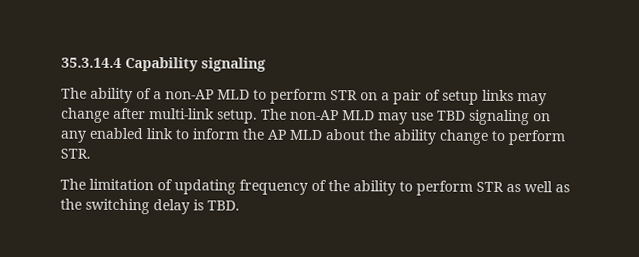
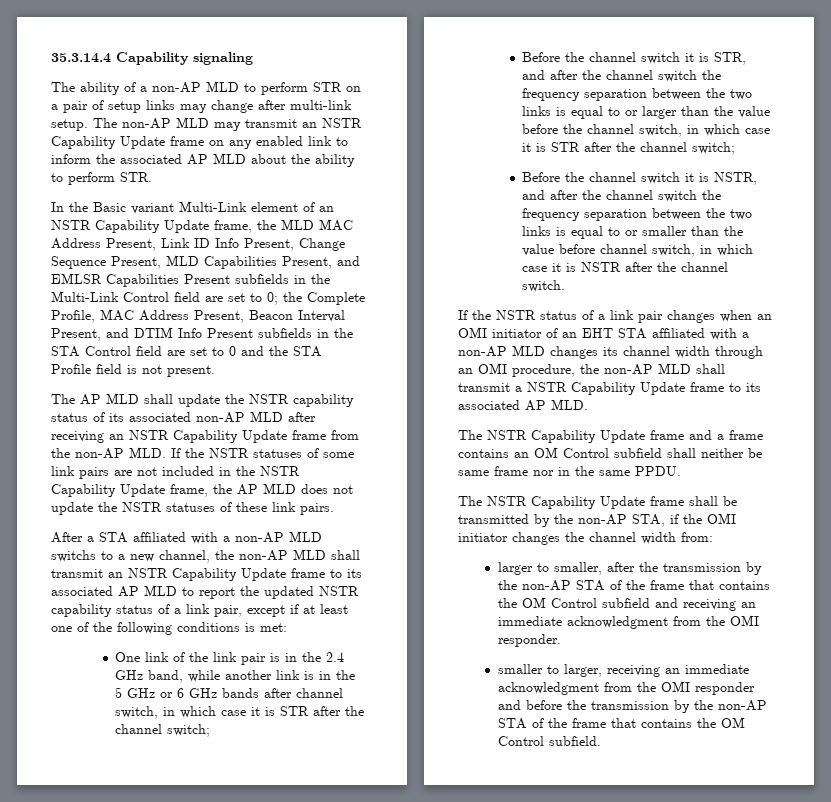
- The non-AP MLD may use TBD signaling on any enabled link to inform the AP MLD about the ability change to perform STR.
+ The non-AP MLD may transmit an NSTR Capability Update frame on any enabled link to inform the associated AP MLD about the ability to perform STR.
- The limitation of updating frequency of the ability to perform STR as well as the switching delay is TBD.
+ In the Basic variant Multi-Link element of an NSTR Capability Update frame, the MLD MAC Address Present, Link ID Info Present, Change Sequence Present, MLD Capabilities Present, and EMLSR Capabilities Present subfields in the Multi-Link Control field are set to 0; the Complete Profile, MAC Address Present, Beacon Interval Present, and DTIM Info Present subfields in the STA Control field are set to 0 and the STA Profile field is not present.
+ The AP MLD shall update the NSTR capability status of its associated non-AP MLD after receiving an NSTR Capability Update frame from the non-AP MLD. If the NSTR statuses of some link pairs are not included in the NSTR Capability Update frame, the AP MLD does not update the NSTR statuses of these link pairs.
+ After a STA affiliated with a non-AP MLD switchs to a new channel, the non-AP MLD shall transmit an NSTR Capability Update frame to its associated AP MLD to report the updated NSTR capability status of a link pair, except if at least one of the following conditions is met:
+ One link of the link pair is in the 2.4 GHz band, while another link is in the 5 GHz or 6 GHz bands after channel switch, in which case it is STR after the channel switch;
+ Before the channel switch it is STR, and after the channel switch the frequency separation between the two links is equal to or larger than the value before the channel switch, in which case it is STR after the channel switch;
+ Before the channel switch it is NSTR, and after the channel switch the frequency separation between the two links is equal to or smaller than the value before channel switch, in which case it is NSTR after the channel switch.
+ If the NSTR status of a link pair changes when an OMI initiator of an EHT STA affiliated with a non-AP MLD changes its channel width through an OMI procedure, the non-AP MLD shall transmit a NSTR Capability Update frame to its associated AP MLD.
+ The NSTR Capability Update frame and a frame contains an OM Control subfield shall neither be same frame nor in the same PPDU.
+ The NSTR Capability Update frame shall be transmitted by the non-AP STA, if the OMI initiator changes the channel width from:
+ larger to smaller, after the transmission by the non-AP STA of the frame that contains the OM Control subfield and receiving an immediate acknowledgment from the OMI responder.
+ smaller to larger, receiving an immediate acknowledgment from the OMI responder and before the transmission by the non-AP STA of the frame that contains the OM Control subfield.

